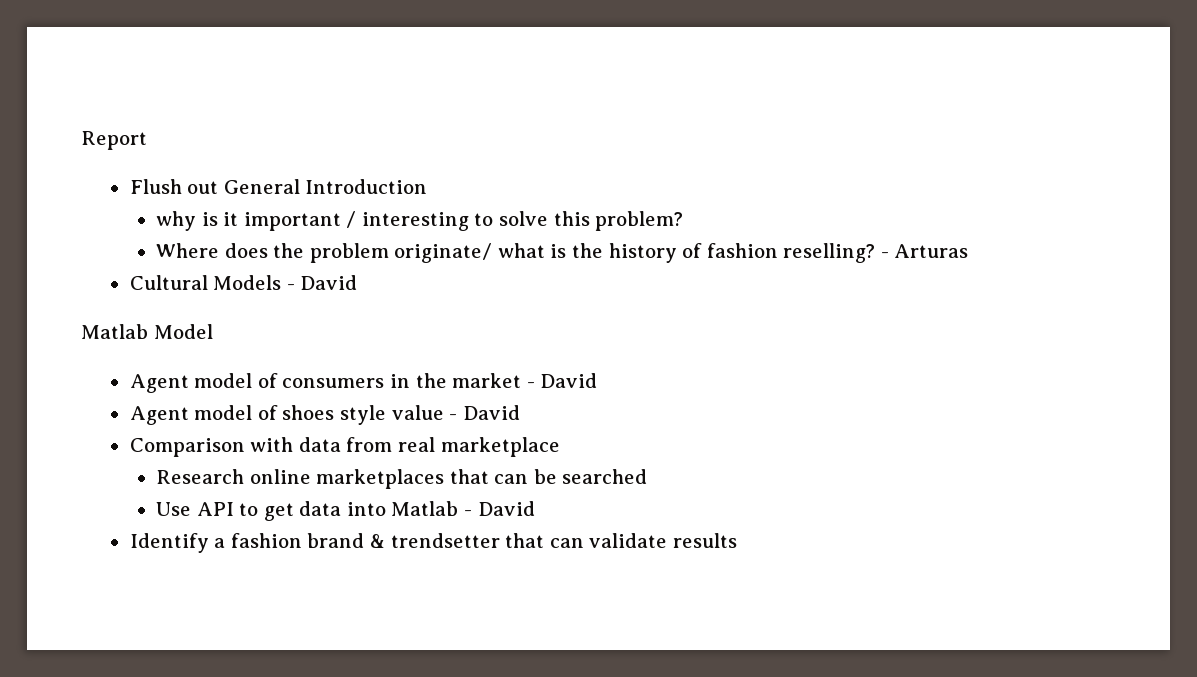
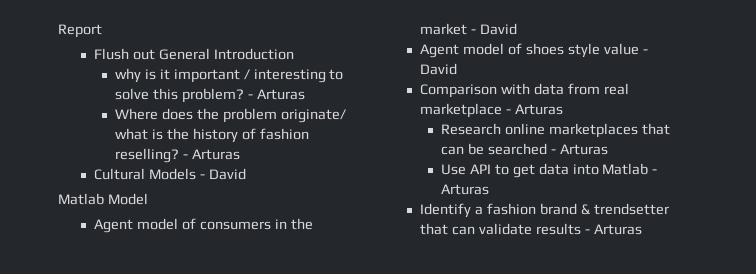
- why is it important / interesting to solve this problem?
+ why is it important / interesting to solve this problem? - Arturas
- Comparison with data from real marketplace
+ Comparison with data from real marketplace - Arturas
- Research online marketplaces that can be searched
+ Research online marketplaces that can be searched - Arturas
- Use API to get data into Matlab - David
+ Use API to get data into Matlab - Arturas
- Identify a fashion brand & trendsetter that can validate results
+ Identify a fashion brand & trendsetter that can validate results - Arturas

